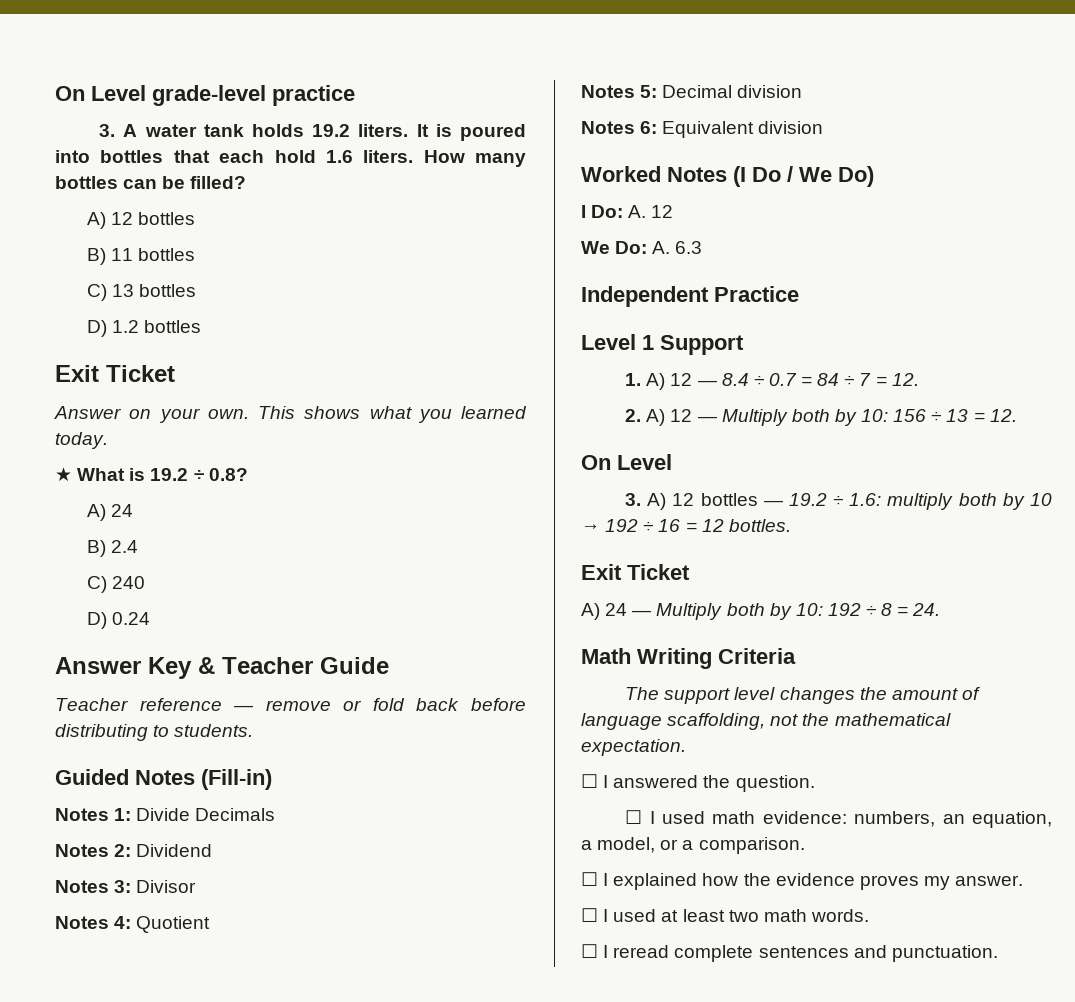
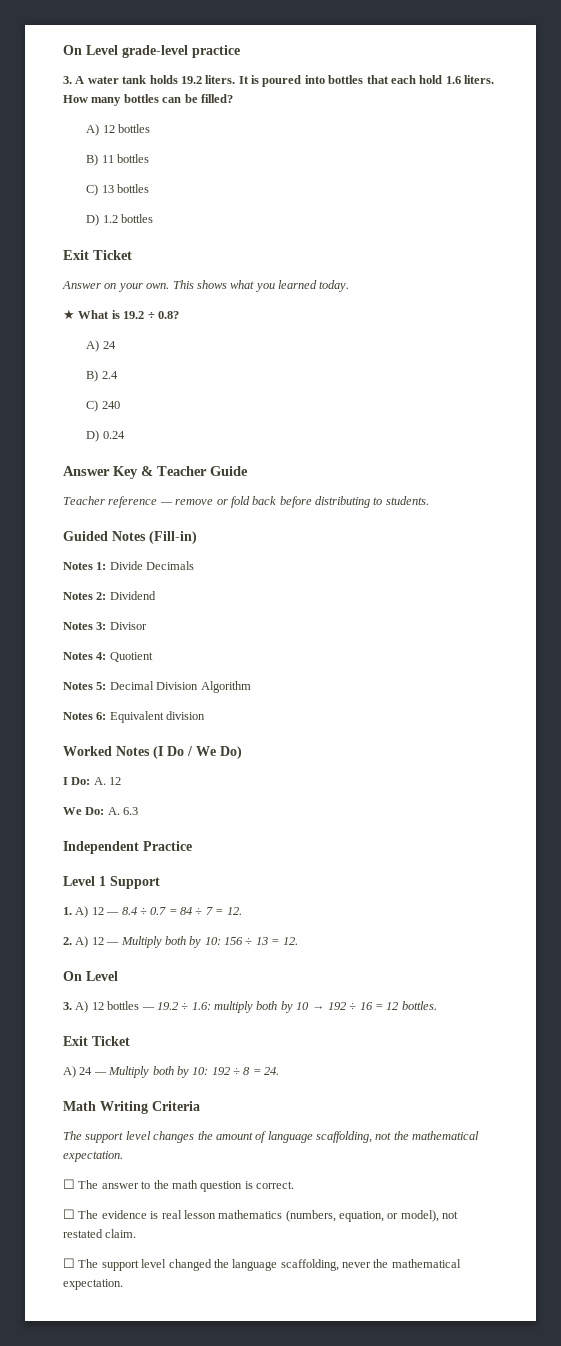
- Notes 5: Decimal division
+ Notes 5: Decimal Division Algorithm
- ☐ I answered the question.
- ☐ I used math evidence: numbers, an equation, a model, or a comparison.
- ☐ I explained how the evidence proves my answer.
- ☐ I used at least two math words.
- ☐ I reread complete sentences and punctuation.
+ ☐ The answer to the math question is correct.
+ ☐ The evidence is real lesson mathematics (numbers, equation, or model), not restated claim.
+ ☐ The support level changed the language scaffolding, never the mathematical expectation.

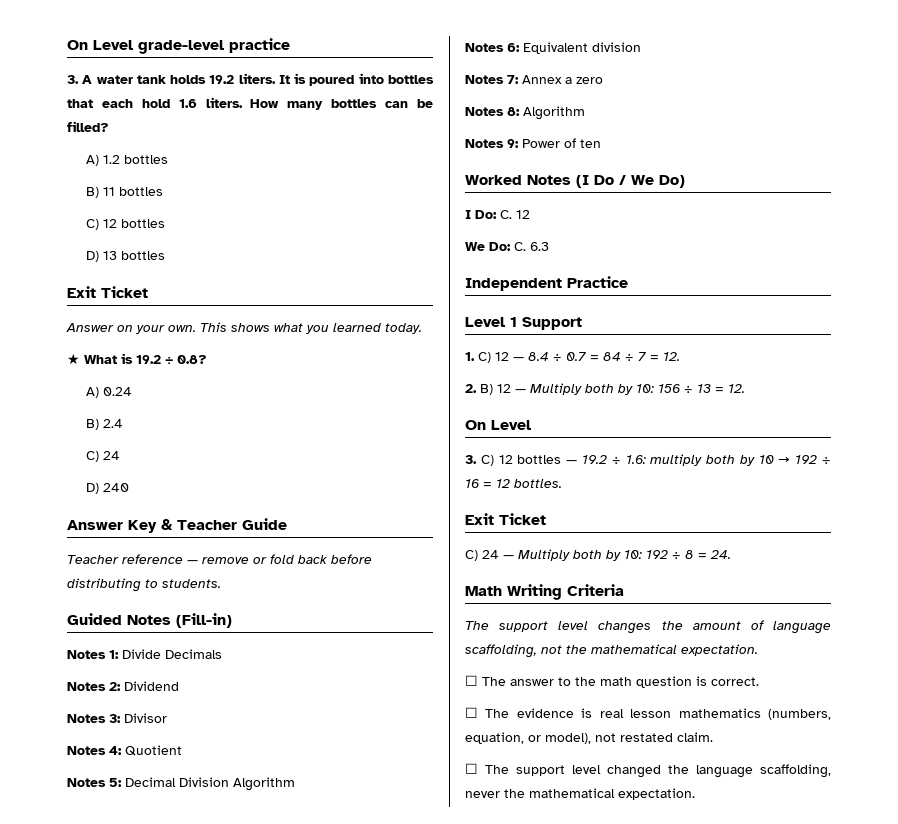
  How many bottles can be filled?
- A) 12 bottles
+ A) 1.2 bottles
  B) 11 bottles
- C) 13 bottles
+ C) 12 bottles
- D) 1.2 bottles
+ D) 13 bottles
  ★ What is 19.2 ÷ 0.8?
- A) 24
+ A) 0.24
  B) 2.4
- C) 240
- D) 0.24
+ C) 24
+ D) 240
+ Notes 7: Annex a zero
+ Notes 8: Algorithm
+ Notes 9: Power of ten
- I Do: A. 12
+ I Do: C. 12
- We Do: A. 6.3
+ We Do: C. 6.3
- 1. A) 12 — 8.4 ÷ 0.7 = 84 ÷ 7 = 12.
+ 1. C) 12 — 8.4 ÷ 0.7 = 84 ÷ 7 = 12.
- 2. A) 12 — Multiply both by 10: 156 ÷ 13 = 12.
+ 2. B) 12 — Multiply both by 10: 156 ÷ 13 = 12.
- 3. A) 12 bottles — 19.2 ÷ 1.6: multiply both by 10 → 192 ÷ 16 = 12 bottles.
+ 3. C) 12 bottles — 19.2 ÷ 1.6: multiply both by 10 → 192 ÷ 16 = 12 bottles.
- A) 24 — Multiply both by 10: 192 ÷ 8 = 24.
+ C) 24 — Multiply both by 10: 192 ÷ 8 = 24.

